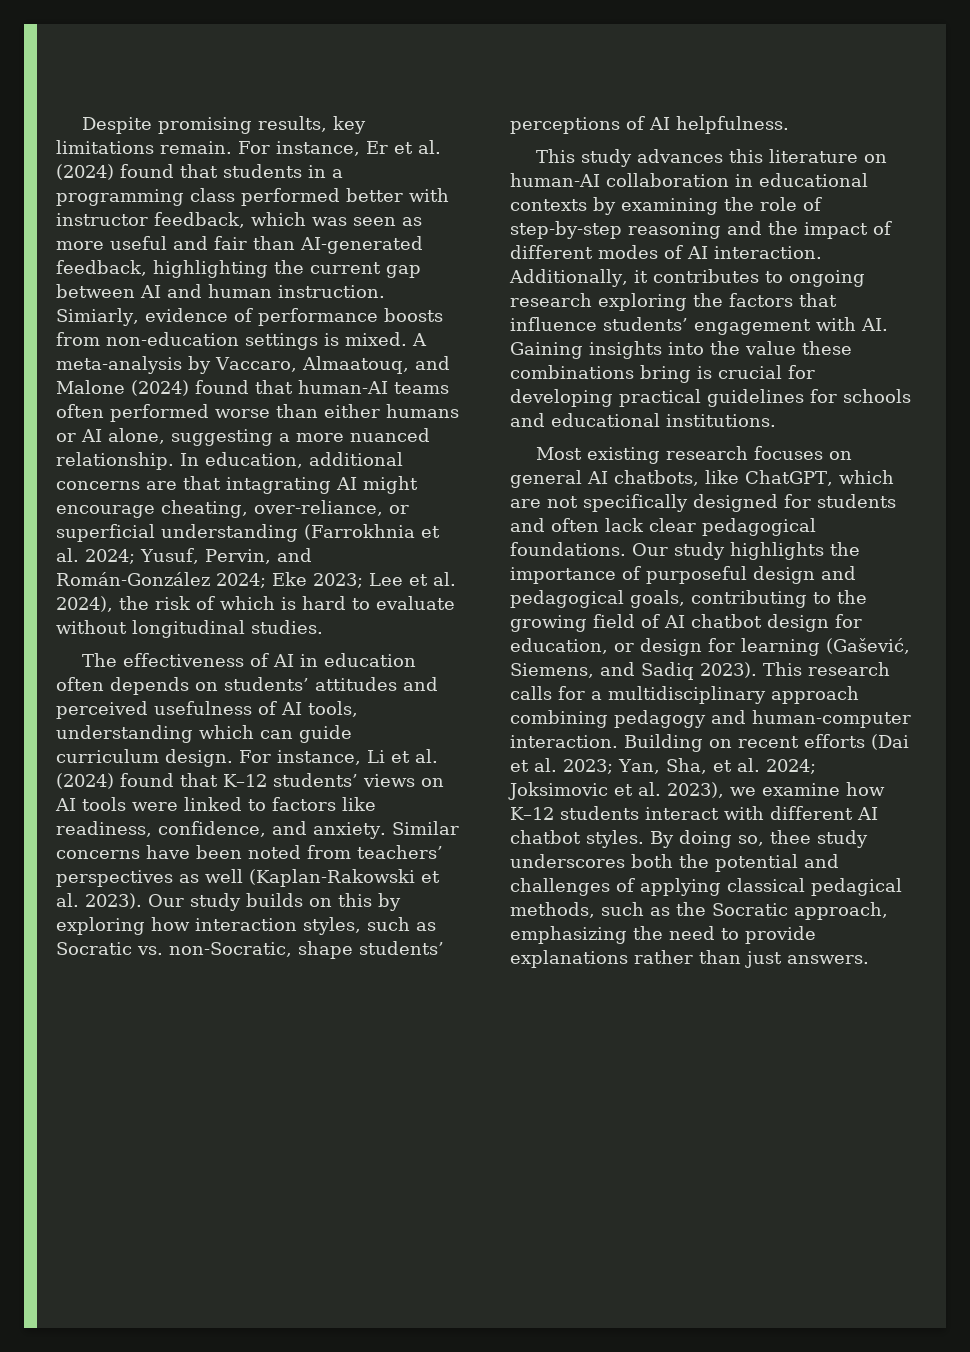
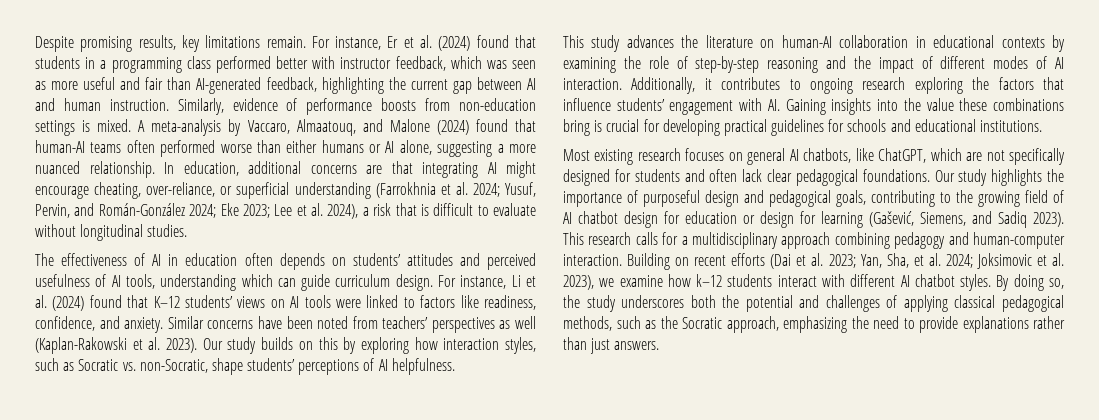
- Simiarly, evidence of performance boosts from non-education settings is mixed.
+ Similarly, evidence of performance boosts from non-education settings is mixed.
- In education, additional concerns are that intagrating AI might encourage cheating, over-reliance, or superficial understanding (Farrokhnia et al. 2024; Yusuf, Pervin, and Román-González 2024; Eke 2023; Lee et al. 2024), the risk of which is hard to evaluate without longitudinal studies.
+ In education, additional concerns are that integrating AI might encourage cheating, over-reliance, or superficial understanding (Farrokhnia et al. 2024; Yusuf, Pervin, and Román-González 2024; Eke 2023; Lee et al. 2024), a risk that is difficult to evaluate without longitudinal studies.
- This study advances this literature on human-AI collaboration in educational contexts by examining the role of step-by-step reasoning and the impact of different modes of AI interaction.
+ This study advances the literature on human-AI collaboration in educational contexts by examining the role of step-by-step reasoning and the impact of different modes of AI interaction.
- Our study highlights the importance of purposeful design and pedagogical goals, contributing to the growing field of AI chatbot design for education, or design for learning (Gašević, Siemens, and Sadiq 2023).
+ Our study highlights the importance of purposeful design and pedagogical goals, contributing to the growing field of AI chatbot design for education or design for learning (Gašević, Siemens, and Sadiq 2023).
- Building on recent efforts (Dai et al. 2023; Yan, Sha, et al. 2024; Joksimovic et al. 2023), we examine how K–12 students interact with different AI chatbot styles.
+ Building on recent efforts (Dai et al. 2023; Yan, Sha, et al. 2024; Joksimovic et al. 2023), we examine how k–12 students interact with different AI chatbot styles.
- By doing so, thee study underscores both the potential and challenges of applying classical pedagical methods, such as the Socratic approach, emphasizing the need to provide explanations rather than just answers.
+ By doing so, the study underscores both the potential and challenges of applying classical pedagogical methods, such as the Socratic approach, emphasizing the need to provide explanations rather than just answers.

